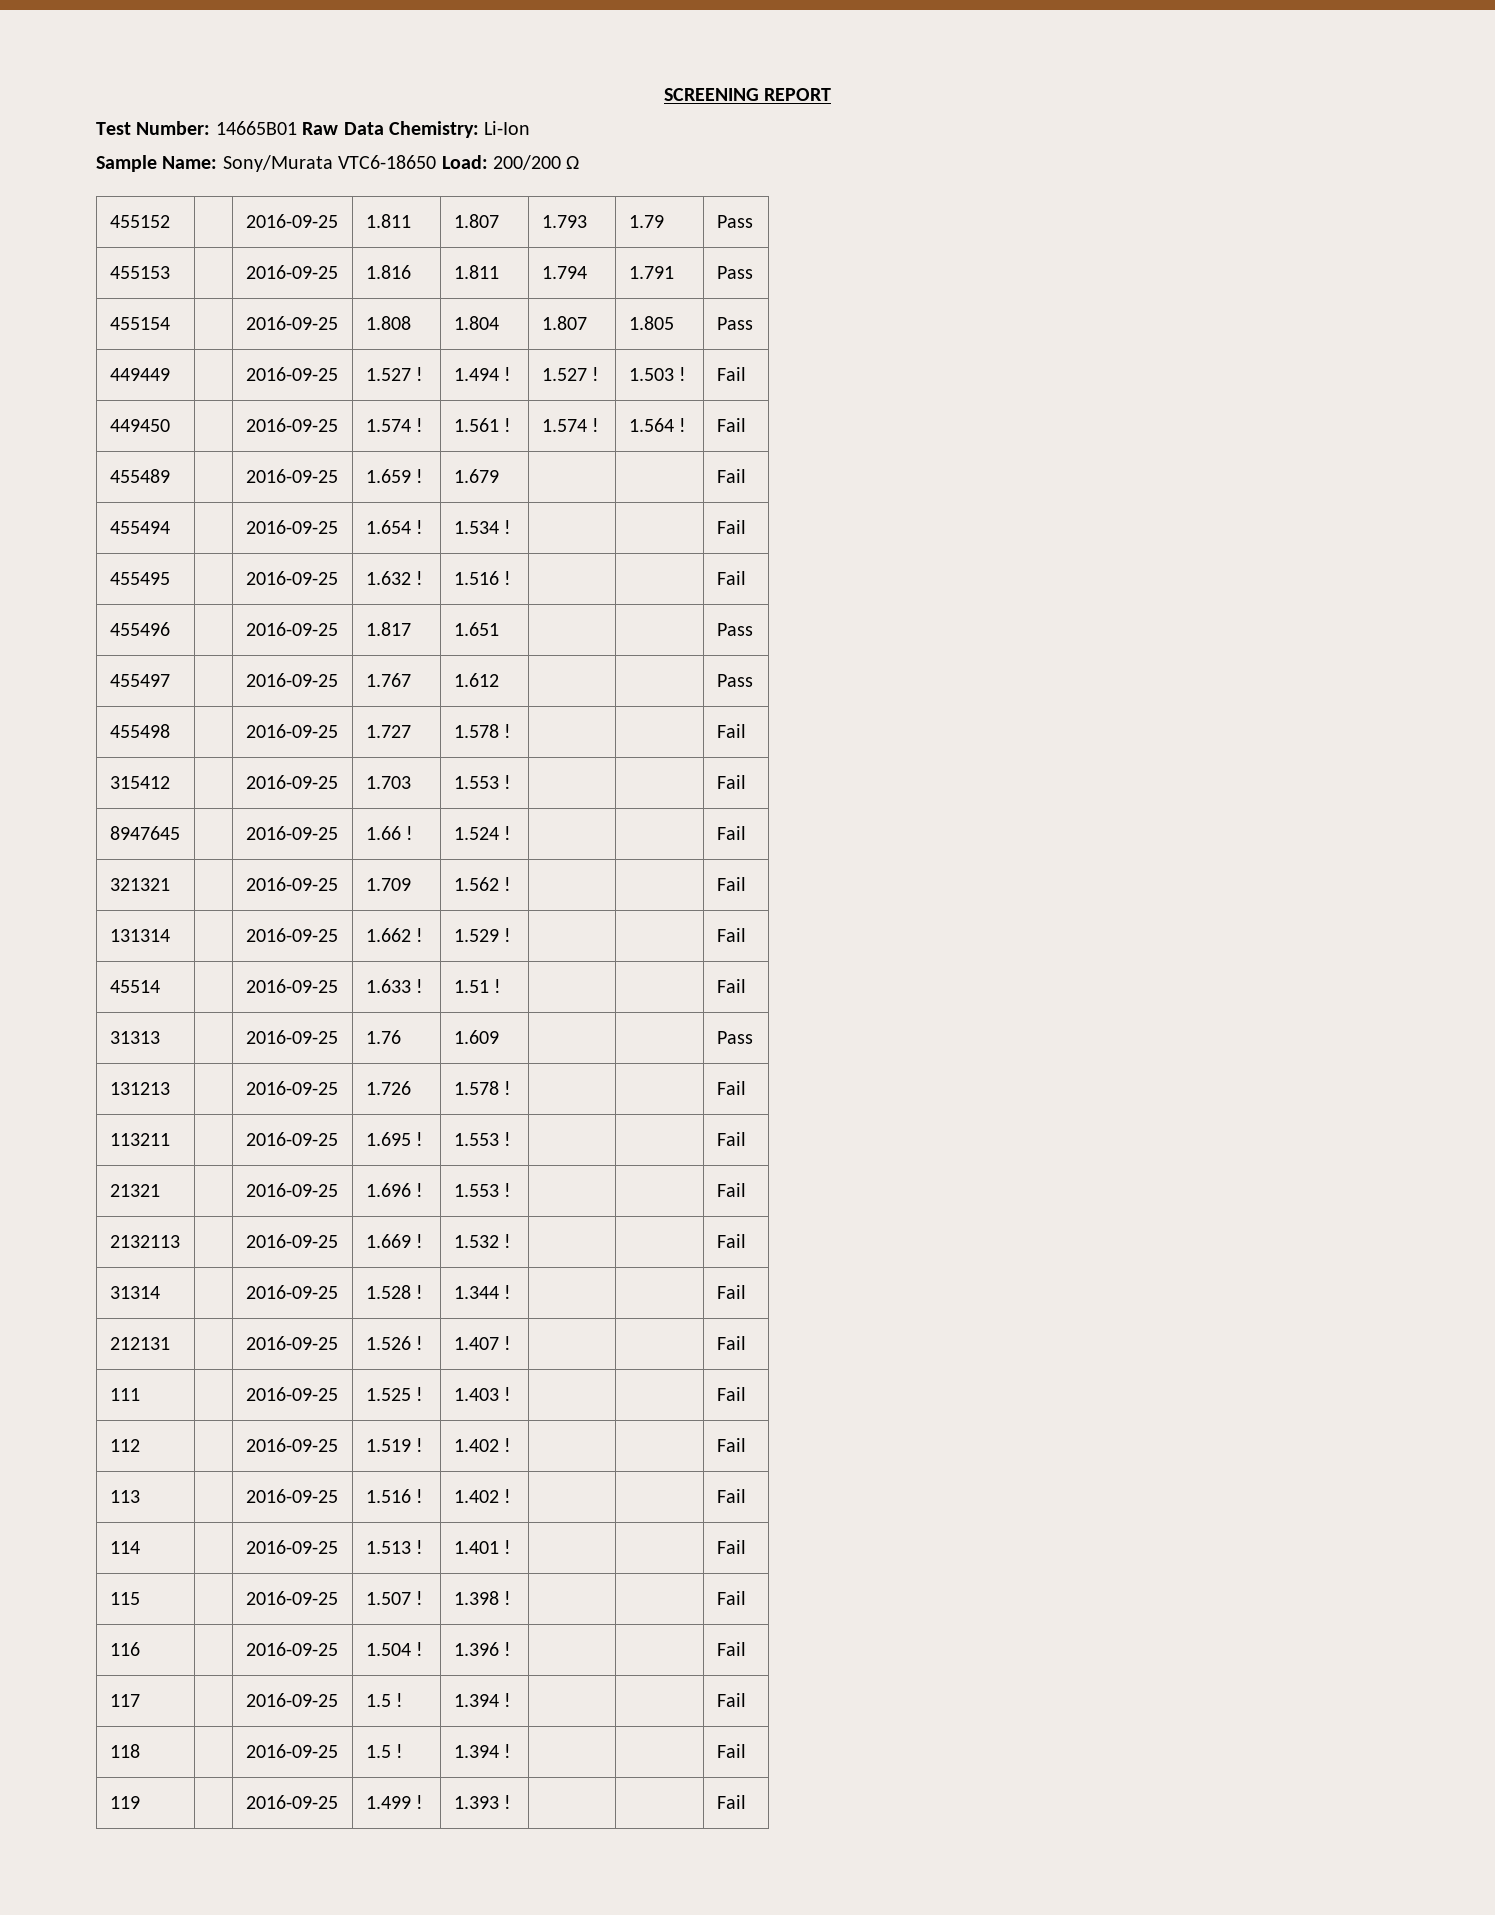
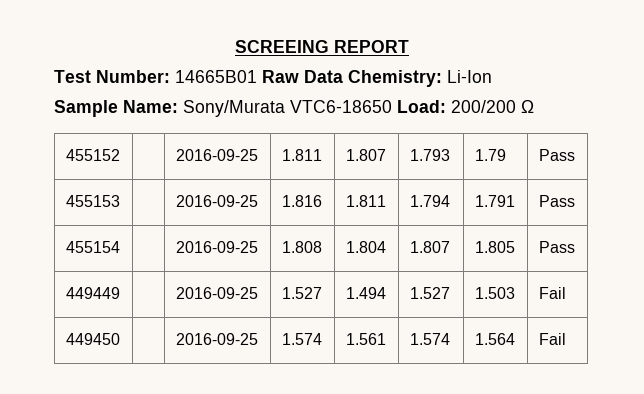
- SCREENING REPORT
+ SCREEING REPORT
- 449449 | | 2016-09-25 | 1.527 ! | 1.494 ! | 1.527 ! | 1.503 ! | Fail
+ 449449 | | 2016-09-25 | 1.527 | 1.494 | 1.527 | 1.503 | Fail
- 449450 | | 2016-09-25 | 1.574 ! | 1.561 ! | 1.574 ! | 1.564 ! | Fail
- 455489 | | 2016-09-25 | 1.659 ! | 1.679 | | | Fail
- 455494 | | 2016-09-25 | 1.654 ! | 1.534 ! | | | Fail
- 455495 | | 2016-09-25 | 1.632 ! | 1.516 ! | | | Fail
- 455496 | | 2016-09-25 | 1.817 | 1.651 | | | Pass
- 455497 | | 2016-09-25 | 1.767 | 1.612 | | | Pass
- 455498 | | 2016-09-25 | 1.727 | 1.578 ! | | | Fail
- 315412 | | 2016-09-25 | 1.703 | 1.553 ! | | | Fail
- 8947645 | | 2016-09-25 | 1.66 ! | 1.524 ! | | | Fail
- 321321 | | 2016-09-25 | 1.709 | 1.562 ! | | | Fail
- 131314 | | 2016-09-25 | 1.662 ! | 1.529 ! | | | Fail
- 45514 | | 2016-09-25 | 1.633 ! | 1.51 ! | | | Fail
- 31313 | | 2016-09-25 | 1.76 | 1.609 | | | Pass
- 131213 | | 2016-09-25 | 1.726 | 1.578 ! | | | Fail
- 113211 | | 2016-09-25 | 1.695 ! | 1.553 ! | | | Fail
- 21321 | | 2016-09-25 | 1.696 ! | 1.553 ! | | | Fail
- 2132113 | | 2016-09-25 | 1.669 ! | 1.532 ! | | | Fail
- 31314 | | 2016-09-25 | 1.528 ! | 1.344 ! | | | Fail
- 212131 | | 2016-09-25 | 1.526 ! | 1.407 ! | | | Fail
- 111 | | 2016-09-25 | 1.525 ! | 1.403 ! | | | Fail
- 112 | | 2016-09-25 | 1.519 ! | 1.402 ! | | | Fail
- 113 | | 2016-09-25 | 1.516 ! | 1.402 ! | | | Fail
- 114 | | 2016-09-25 | 1.513 ! | 1.401 ! | | | Fail
- 115 | | 2016-09-25 | 1.507 ! | 1.398 ! | | | Fail
- 116 | | 2016-09-25 | 1.504 ! | 1.396 ! | | | Fail
- 117 | | 2016-09-25 | 1.5 ! | 1.394 ! | | | Fail
- 118 | | 2016-09-25 | 1.5 ! | 1.394 ! | | | Fail
- 119 | | 2016-09-25 | 1.499 ! | 1.393 ! | | | Fail
+ 449450 | | 2016-09-25 | 1.574 | 1.561 | 1.574 | 1.564 | Fail

